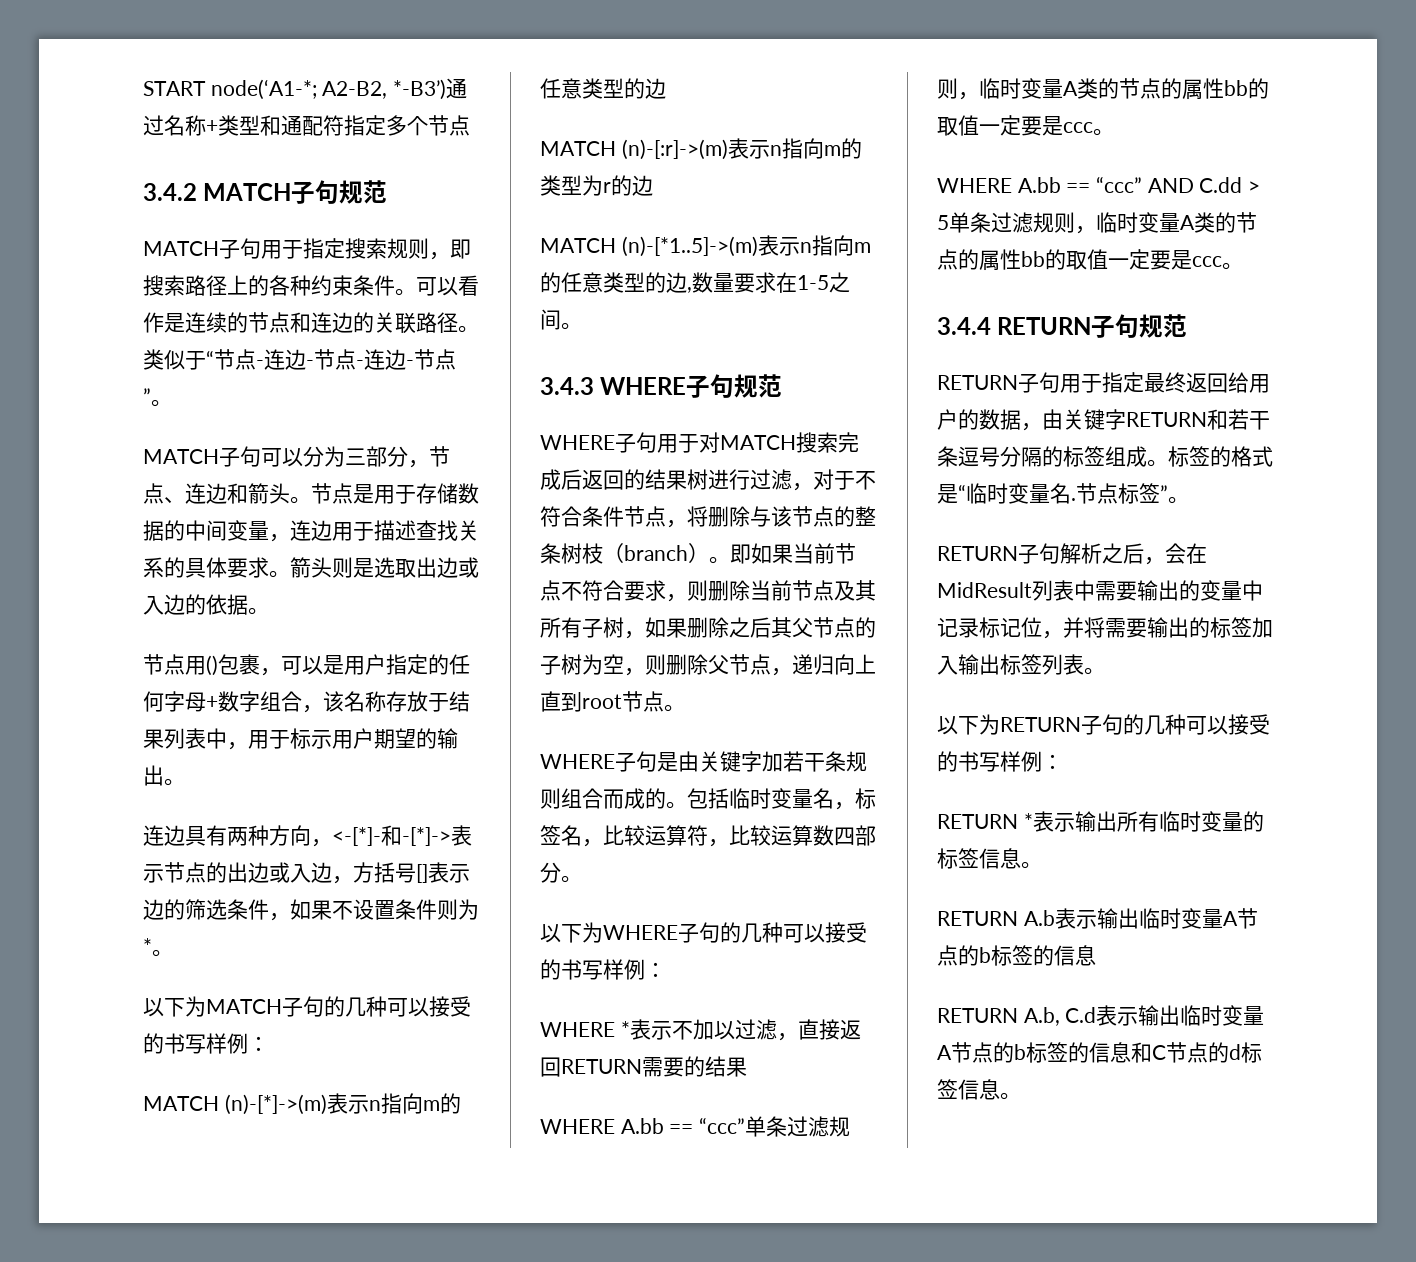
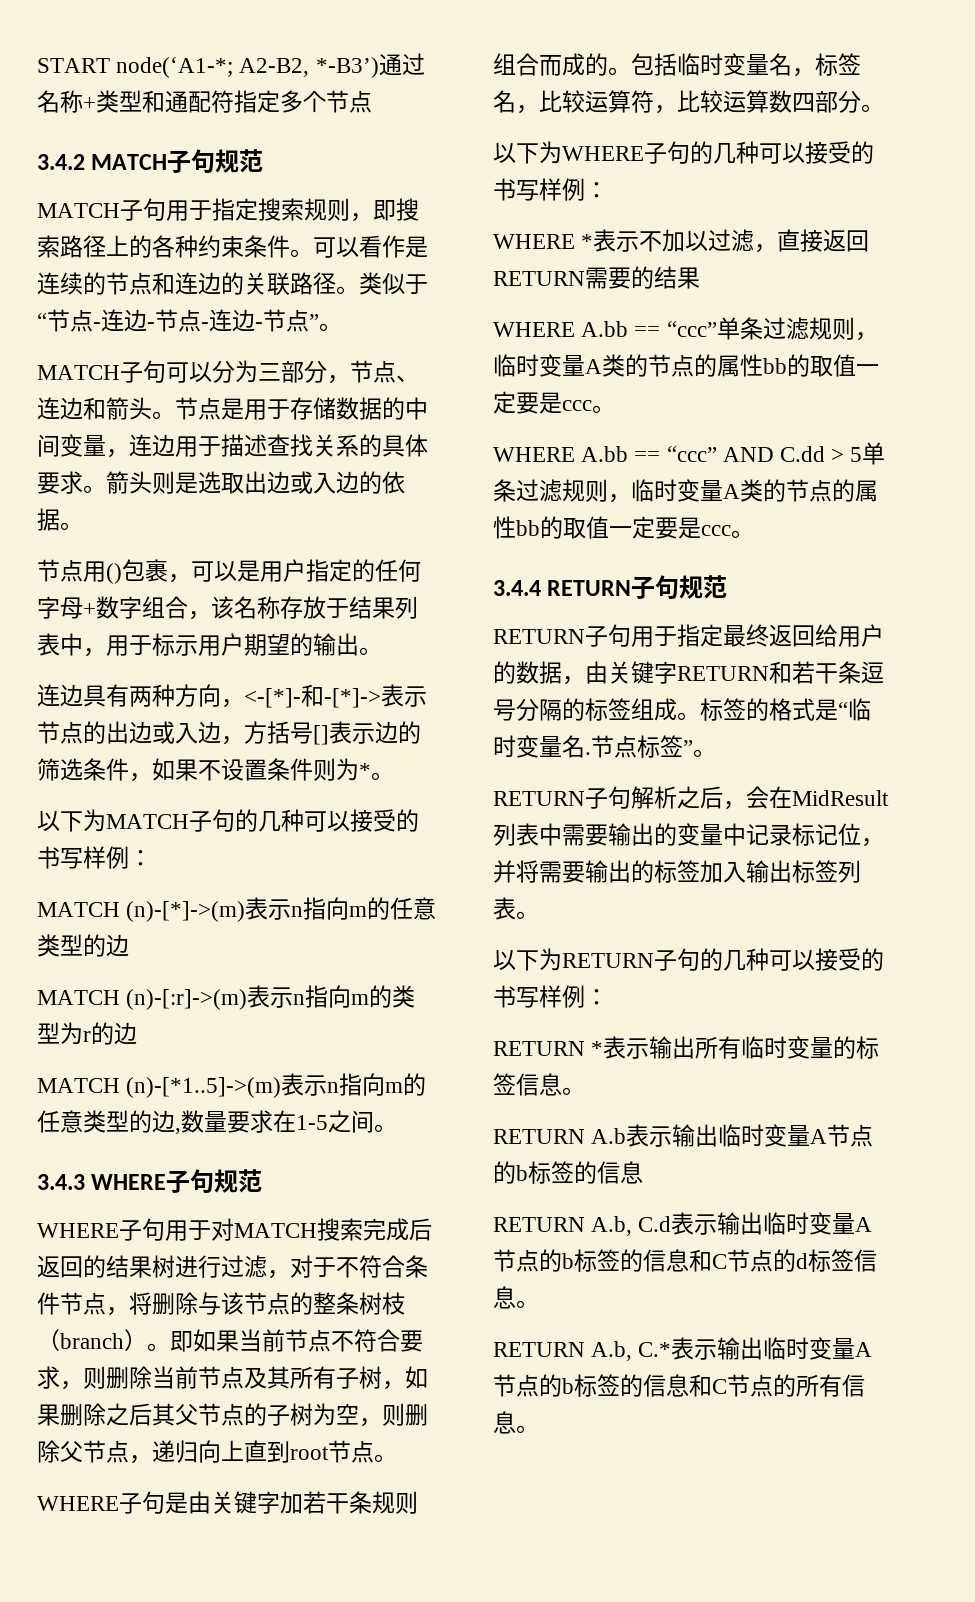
+ RETURN A.b, C.*表示输出临时变量A节点的b标签的信息和C节点的所有信息。

